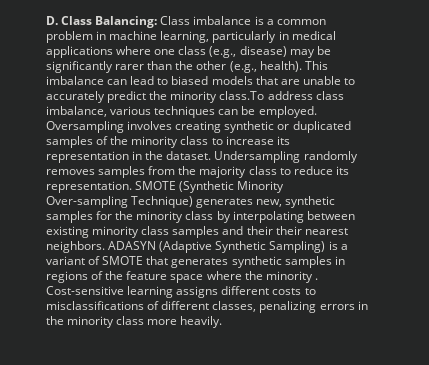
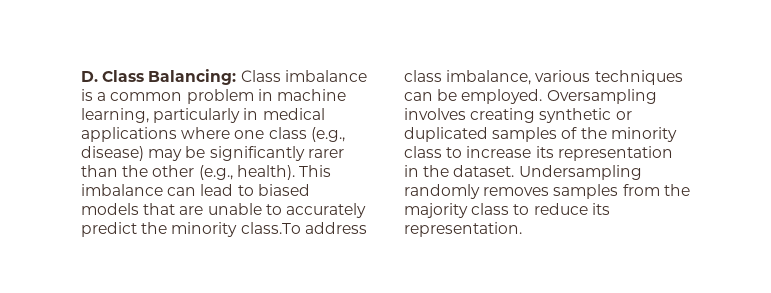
- SMOTE (Synthetic Minority Over-sampling Technique) generates new, synthetic samples for the minority class by interpolating between existing minority class samples and their their nearest neighbors. ADASYN (Adaptive Synthetic Sampling) is a variant of SMOTE that generates synthetic samples in regions of the feature space where the minority . Cost-sensitive learning assigns different costs to misclassifications of different classes, penalizing errors in the minority class more heavily.

